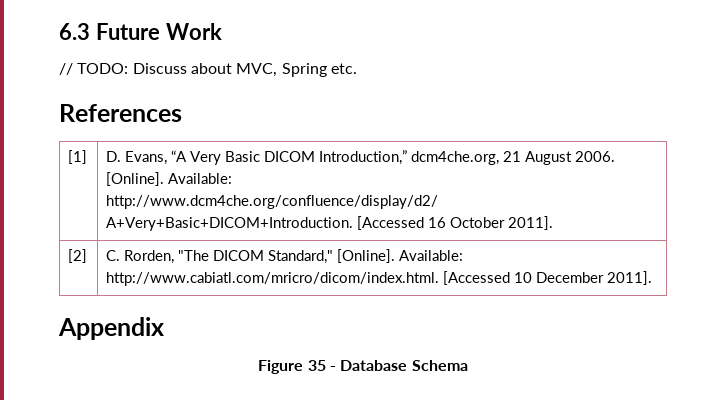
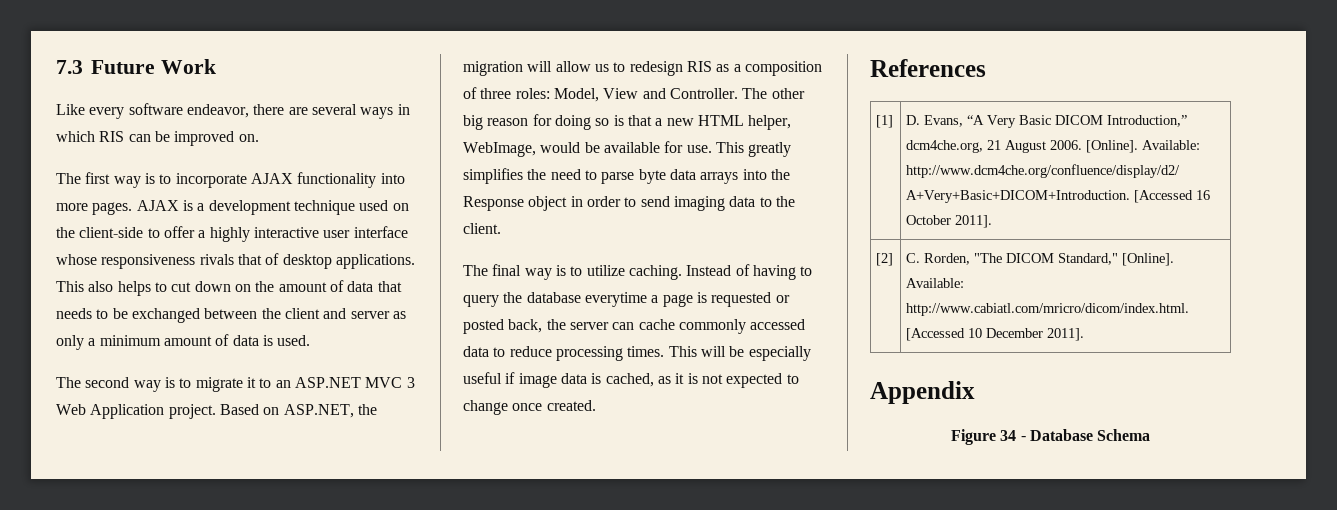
- 6.3 Future Work
+ 7.3 Future Work
- // TODO: Discuss about MVC, Spring etc.
+ Like every software endeavor, there are several ways in which RIS can be improved on.
+ The first way is to incorporate AJAX functionality into more pages. AJAX is a development technique used on the client-side to offer a highly interactive user interface whose responsiveness rivals that of desktop applications. This also helps to cut down on the amount of data that needs to be exchanged between the client and server as only a minimum amount of data is used.
+ The second way is to migrate it to an ASP.NET MVC 3 Web Application project. Based on ASP.NET, the migration will allow us to redesign RIS as a composition of three roles: Model, View and Controller. The other big reason for doing so is that a new HTML helper, WebImage, would be available for use. This greatly simplifies the need to parse byte data arrays into the Response object in order to send imaging data to the client.
+ The final way is to utilize caching. Instead of having to query the database everytime a page is requested or posted back, the server can cache commonly accessed data to reduce processing times. This will be especially useful if image data is cached, as it is not expected to change once created.
- Figure 35 - Database Schema
+ Figure 34 - Database Schema

